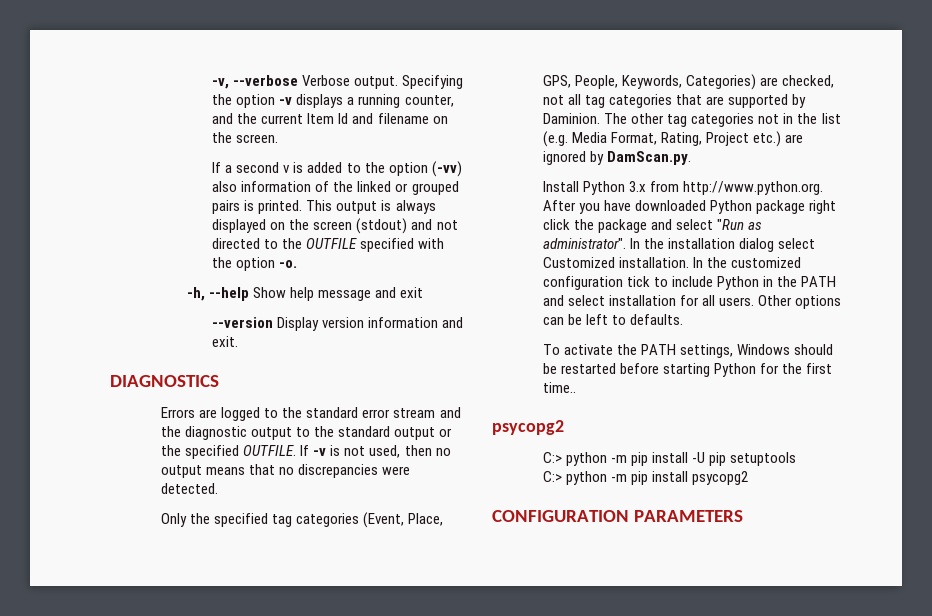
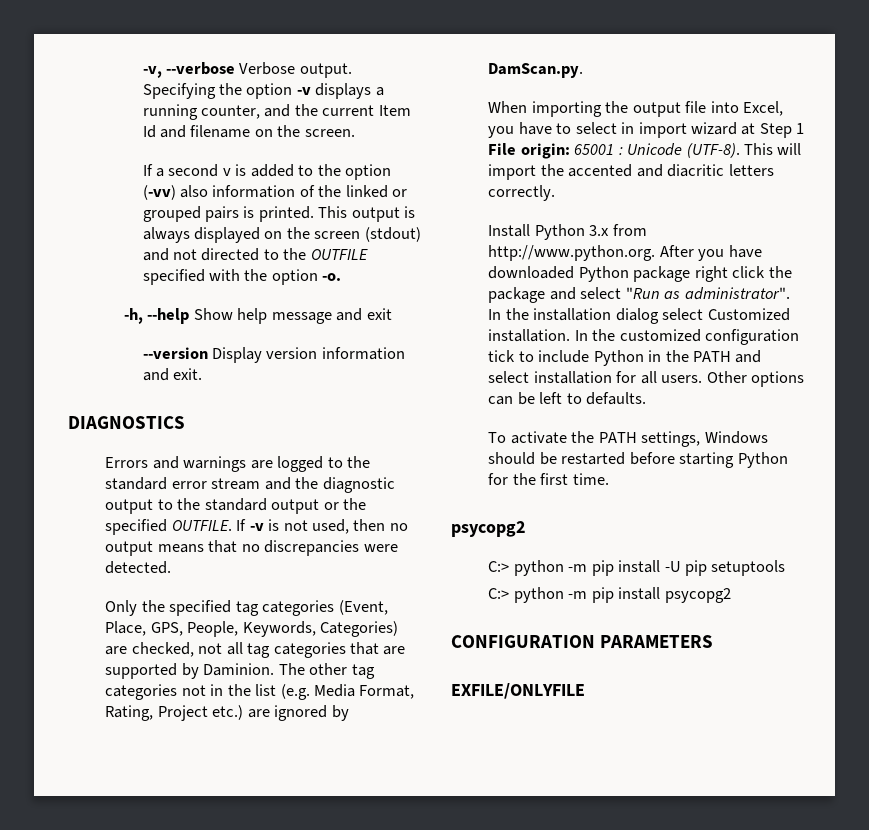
- Errors are logged to the standard error stream and the diagnostic output to the standard output or the specified OUTFILE.
+ Errors and warnings are logged to the standard error stream and the diagnostic output to the standard output or the specified OUTFILE.
+ When importing the output file into Excel, you have to select in import wizard at Step 1 File origin: 65001 : Unicode (UTF-8). This will import the accented and diacritic letters correctly.
- To activate the PATH settings, Windows should be restarted before starting Python for the first time..
+ To activate the PATH settings, Windows should be restarted before starting Python for the first time.
+ EXFILE/ONLYFILE

